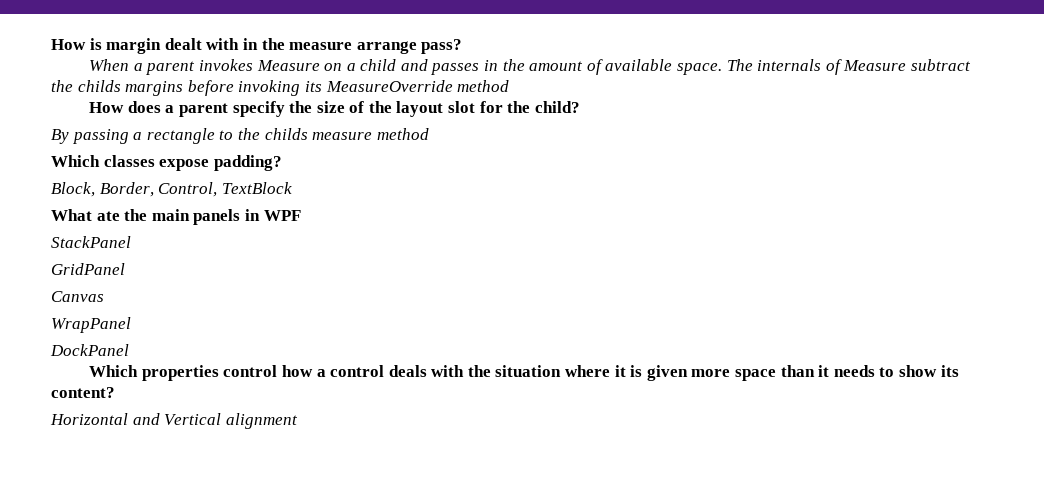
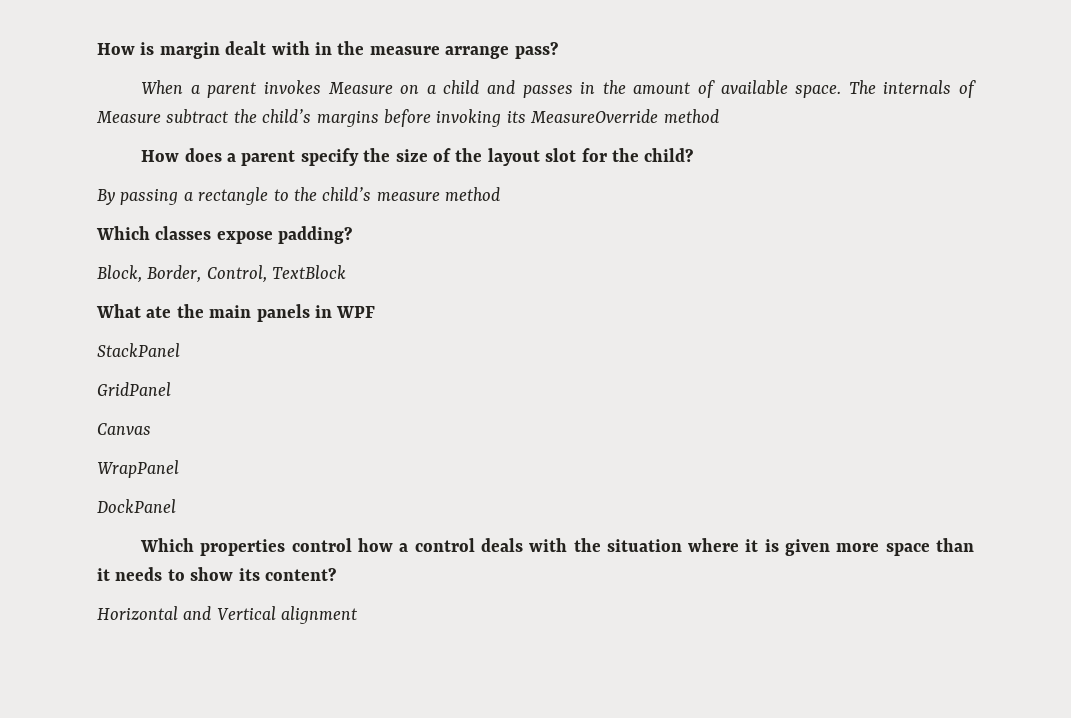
- The internals of Measure subtract the childs margins before invoking its MeasureOverride method
+ The internals of Measure subtract the child’s margins before invoking its MeasureOverride method
- By passing a rectangle to the childs measure method
+ By passing a rectangle to the child’s measure method

